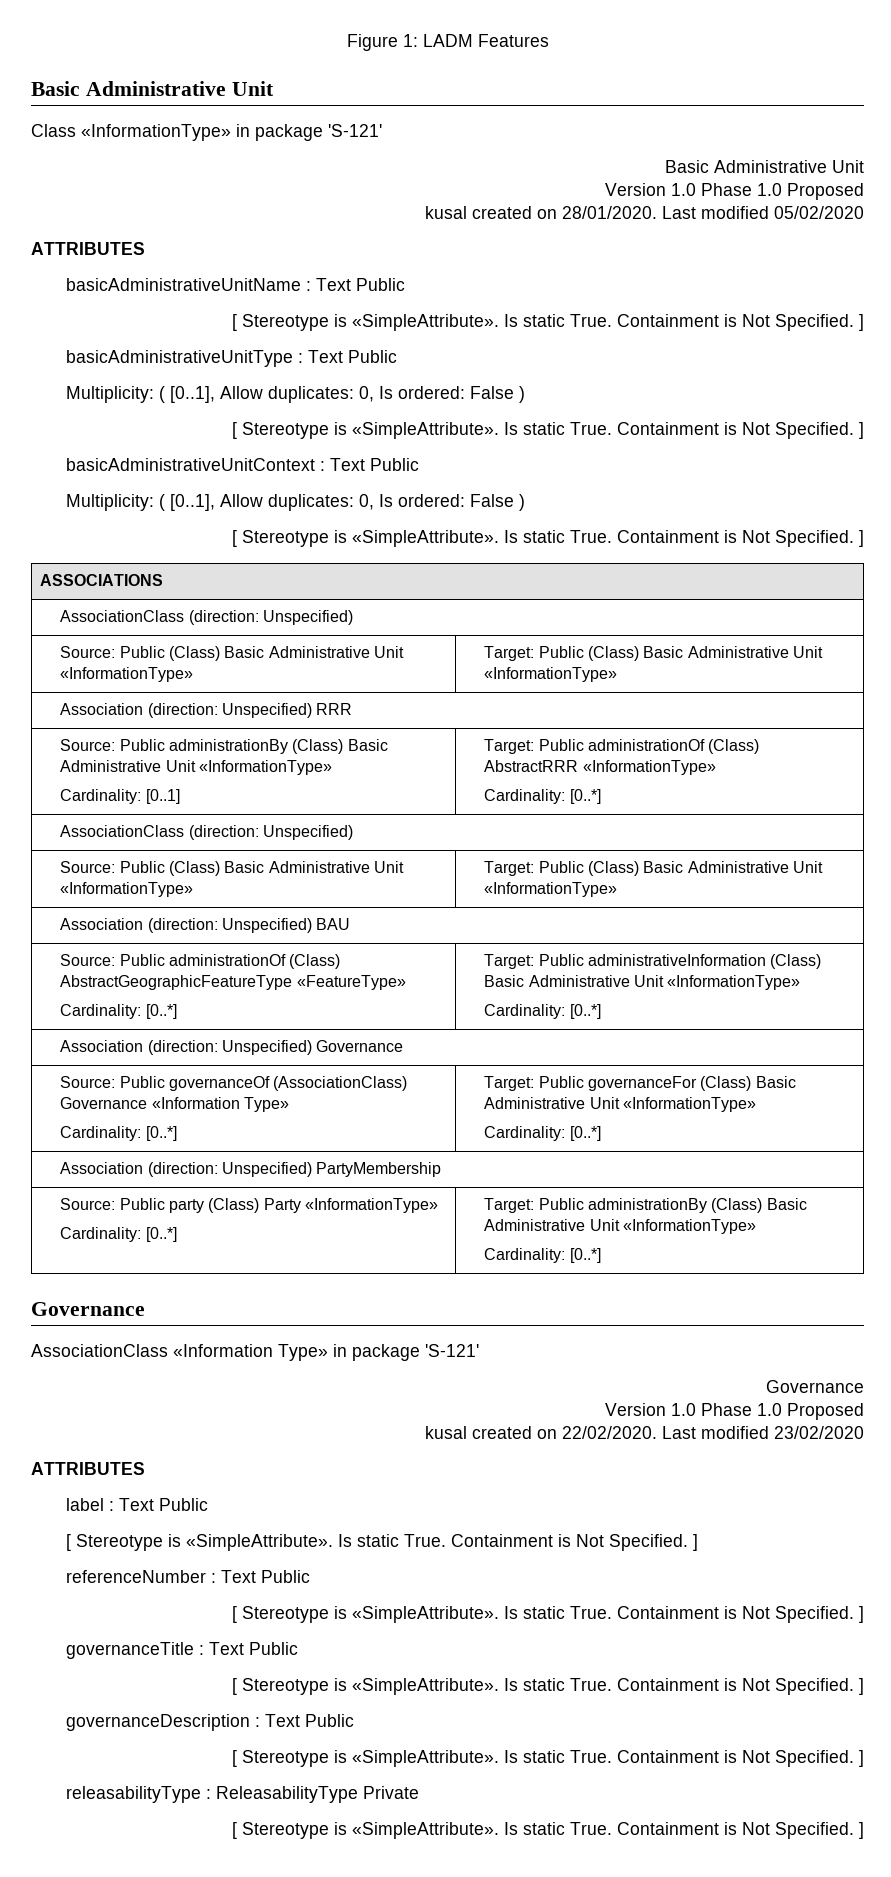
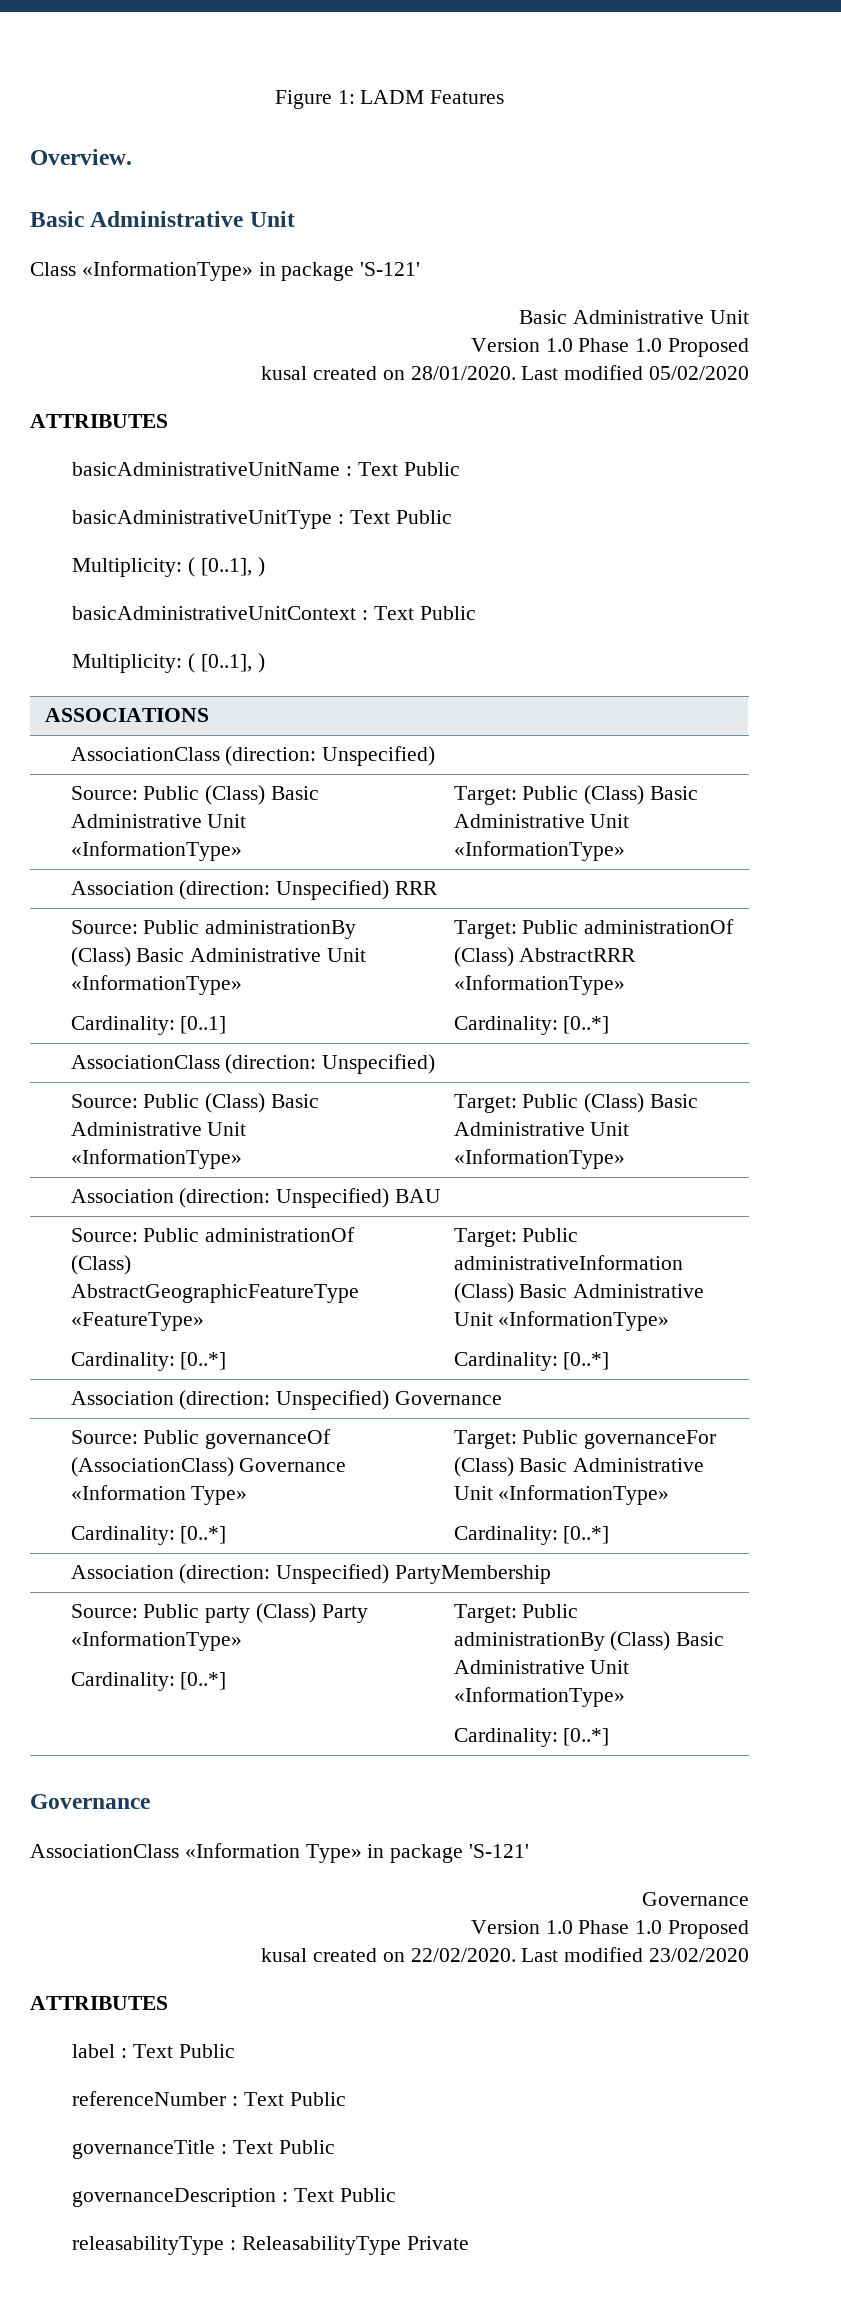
+ Overview.
  basicAdministrativeUnitName : Text Public
- [ Stereotype is «SimpleAttribute». Is static True. Containment is Not Specified. ]
  basicAdministrativeUnitType : Text Public
- Multiplicity: ( [0..1], Allow duplicates: 0, Is ordered: False )
- [ Stereotype is «SimpleAttribute». Is static True. Containment is Not Specified. ]
+ Multiplicity: ( [0..1], )
  basicAdministrativeUnitContext : Text Public
- Multiplicity: ( [0..1], Allow duplicates: 0, Is ordered: False )
- [ Stereotype is «SimpleAttribute». Is static True. Containment is Not Specified. ]
+ Multiplicity: ( [0..1], )
  label : Text Public
- [ Stereotype is «SimpleAttribute». Is static True. Containment is Not Specified. ]
  referenceNumber : Text Public
- [ Stereotype is «SimpleAttribute». Is static True. Containment is Not Specified. ]
  governanceTitle : Text Public
- [ Stereotype is «SimpleAttribute». Is static True. Containment is Not Specified. ]
  governanceDescription : Text Public
- [ Stereotype is «SimpleAttribute». Is static True. Containment is Not Specified. ]
  releasabilityType : ReleasabilityType Private
- [ Stereotype is «SimpleAttribute». Is static True. Containment is Not Specified. ]

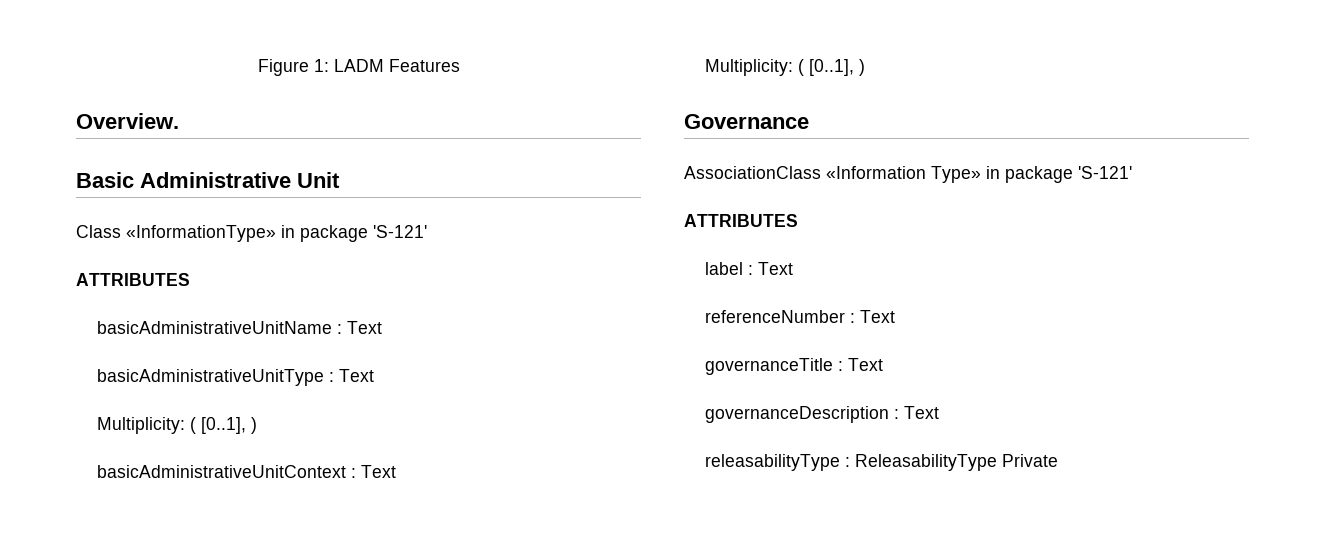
  Class «InformationType» in package 'S-121'
- Basic Administrative Unit
- Version 1.0 Phase 1.0 Proposed
- kusal created on 28/01/2020. Last modified 05/02/2020
- basicAdministrativeUnitName : Text Public
+ basicAdministrativeUnitName : Text
- basicAdministrativeUnitType : Text Public
+ basicAdministrativeUnitType : Text
- basicAdministrativeUnitContext : Text Public
+ basicAdministrativeUnitContext : Text
  Multiplicity: ( [0..1], )
- ASSOCIATIONS
- AssociationClass (direction: Unspecified)
- Source: Public (Class) Basic Administrative Unit «InformationType» | Target: Public (Class) Basic Administrative Unit «InformationType»
- Association (direction: Unspecified) RRR
- Source: Public administrationBy (Class) Basic Administrative Unit «InformationType»
- Cardinality: [0..1] | Target: Public administrationOf (Class) AbstractRRR «InformationType»
- Cardinality: [0..*]
- AssociationClass (direction: Unspecified)
- Source: Public (Class) Basic Administrative Unit «InformationType» | Target: Public (Class) Basic Administrative Unit «InformationType»
- Association (direction: Unspecified) BAU
- Source: Public administrationOf (Class) AbstractGeographicFeatureType «FeatureType»
- Cardinality: [0..*] | Target: Public administrativeInformation (Class) Basic Administrative Unit «InformationType»
- Cardinality: [0..*]
- Association (direction: Unspecified) Governance
- Source: Public governanceOf (AssociationClass) Governance «Information Type»
- Cardinality: [0..*] | Target: Public governanceFor (Class) Basic Administrative Unit «InformationType»
- Cardinality: [0..*]
- Association (direction: Unspecified) PartyMembership
- Source: Public party (Class) Party «InformationType»
- Cardinality: [0..*] | Target: Public administrationBy (Class) Basic Administrative Unit «InformationType»
- Cardinality: [0..*]
  AssociationClass «Information Type» in package 'S-121'
- Governance
- Version 1.0 Phase 1.0 Proposed
- kusal created on 22/02/2020. Last modified 23/02/2020
- label : Text Public
+ label : Text
- referenceNumber : Text Public
+ referenceNumber : Text
- governanceTitle : Text Public
+ governanceTitle : Text
- governanceDescription : Text Public
+ governanceDescription : Text

